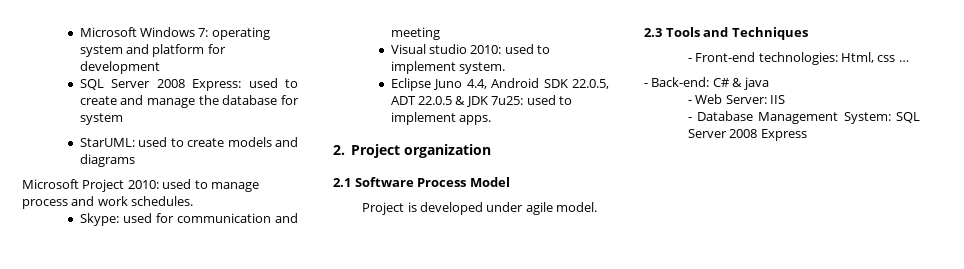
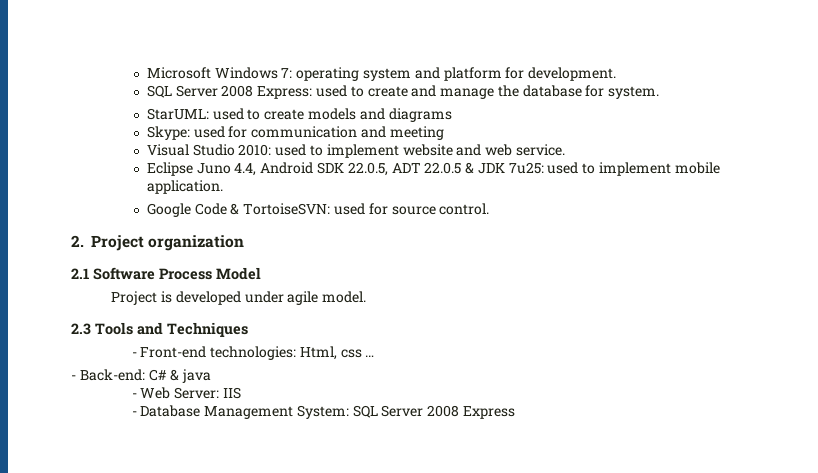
- Microsoft Windows 7: operating system and platform for development
+ Microsoft Windows 7: operating system and platform for development.
- SQL Server 2008 Express: used to create and manage the database for system
+ SQL Server 2008 Express: used to create and manage the database for system.
- Microsoft Project 2010: used to manage process and work schedules.
- Visual studio 2010: used to implement system.
+ Visual Studio 2010: used to implement website and web service.
- Eclipse Juno 4.4, Android SDK 22.0.5, ADT 22.0.5 & JDK 7u25: used to implement apps.
+ Eclipse Juno 4.4, Android SDK 22.0.5, ADT 22.0.5 & JDK 7u25: used to implement mobile application.
+ Google Code & TortoiseSVN: used for source control.

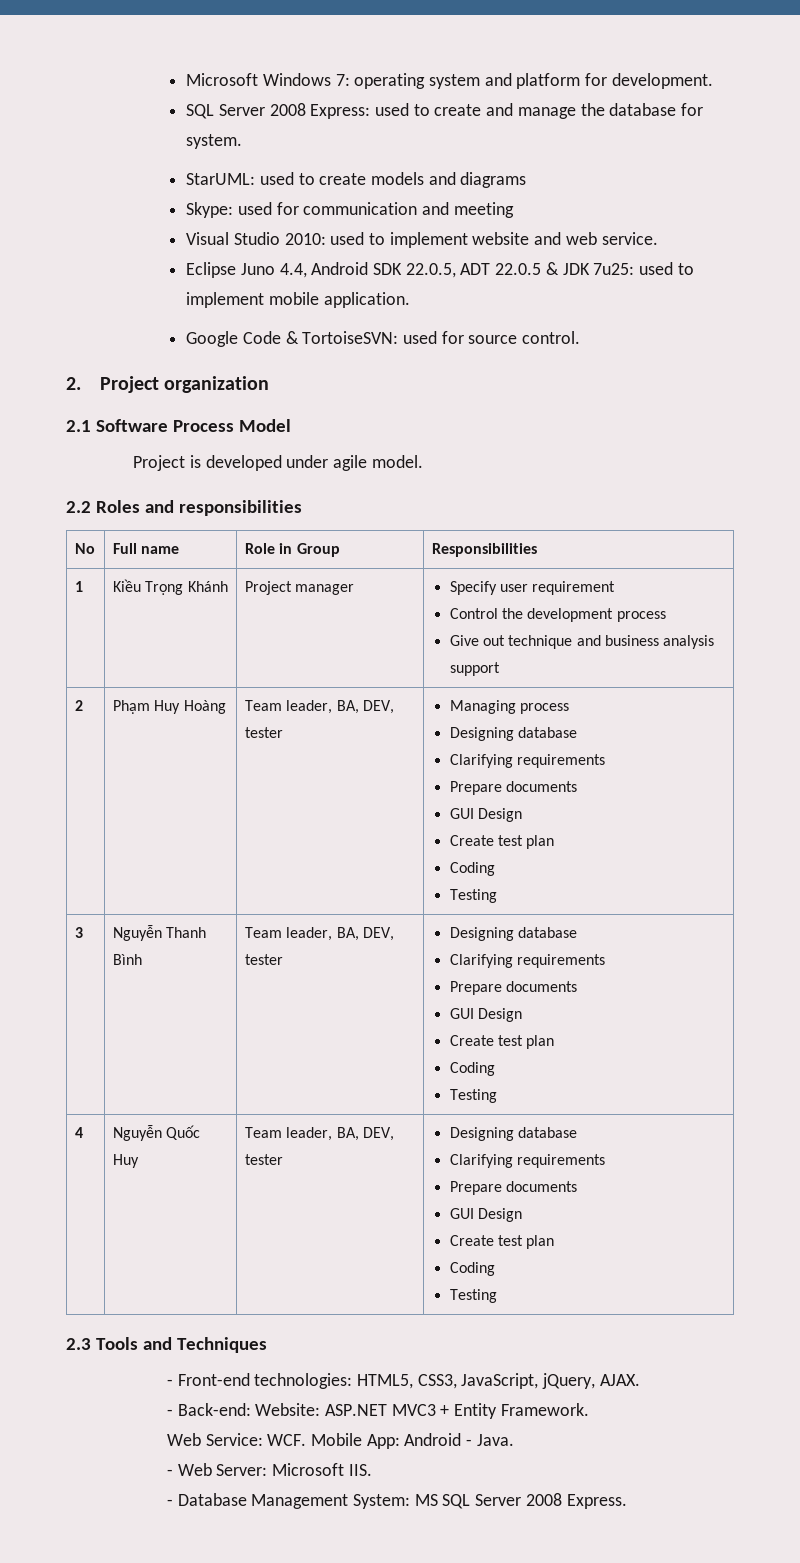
+ 2.2 Roles and responsibilities
+ No | Full name | Role in Group | Responsibilities
+ 1 | Kiều Trọng Khánh | Project manager | Specify user requirement
+ Control the development process
+ Give out technique and business analysis support
+ 2 | Phạm Huy Hoàng | Team leader, BA, DEV, tester | Managing process
+ Designing database
+ Clarifying requirements
+ Prepare documents
+ GUI Design
+ Create test plan
+ Coding
+ Testing
+ 3 | Nguyễn Thanh Bình | Team leader, BA, DEV, tester | Designing database
+ Clarifying requirements
+ Prepare documents
+ GUI Design
+ Create test plan
+ Coding
+ Testing
+ 4 | Nguyễn Quốc Huy | Team leader, BA, DEV, tester | Designing database
+ Clarifying requirements
+ Prepare documents
+ GUI Design
+ Create test plan
+ Coding
+ Testing
- - Front-end technologies: Html, css …
- - Back-end: C# & java
+ - Front-end technologies: HTML5, CSS3, JavaScript, jQuery, AJAX.
+ - Back-end: Website: ASP.NET MVC3 + Entity Framework.
+ Web Service: WCF. Mobile App: Android - Java.
- - Web Server: IIS
+ - Web Server: Microsoft IIS.
- - Database Management System: SQL Server 2008 Express
+ - Database Management System: MS SQL Server 2008 Express.

